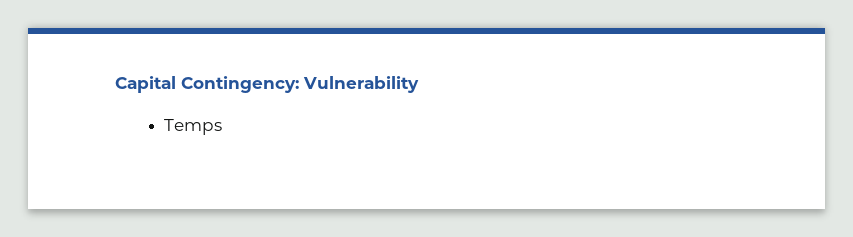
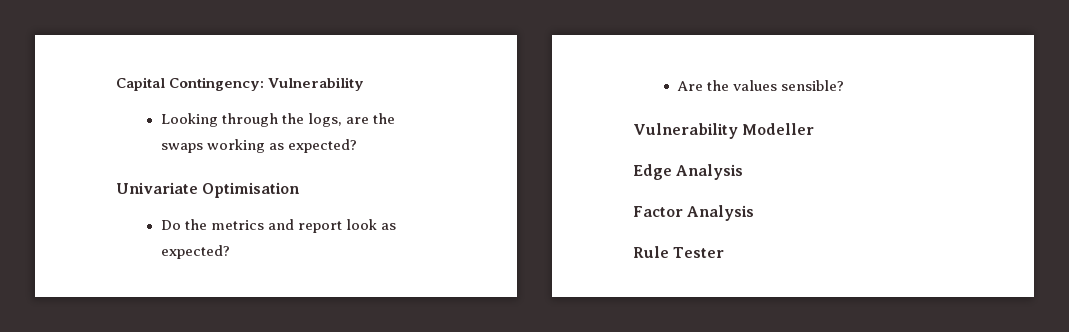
- Temps
+ Looking through the logs, are the swaps working as expected?
+ Univariate Optimisation
+ Do the metrics and report look as expected?
+ Are the values sensible?
+ Vulnerability Modeller
+ Edge Analysis
+ Factor Analysis
+ Rule Tester

